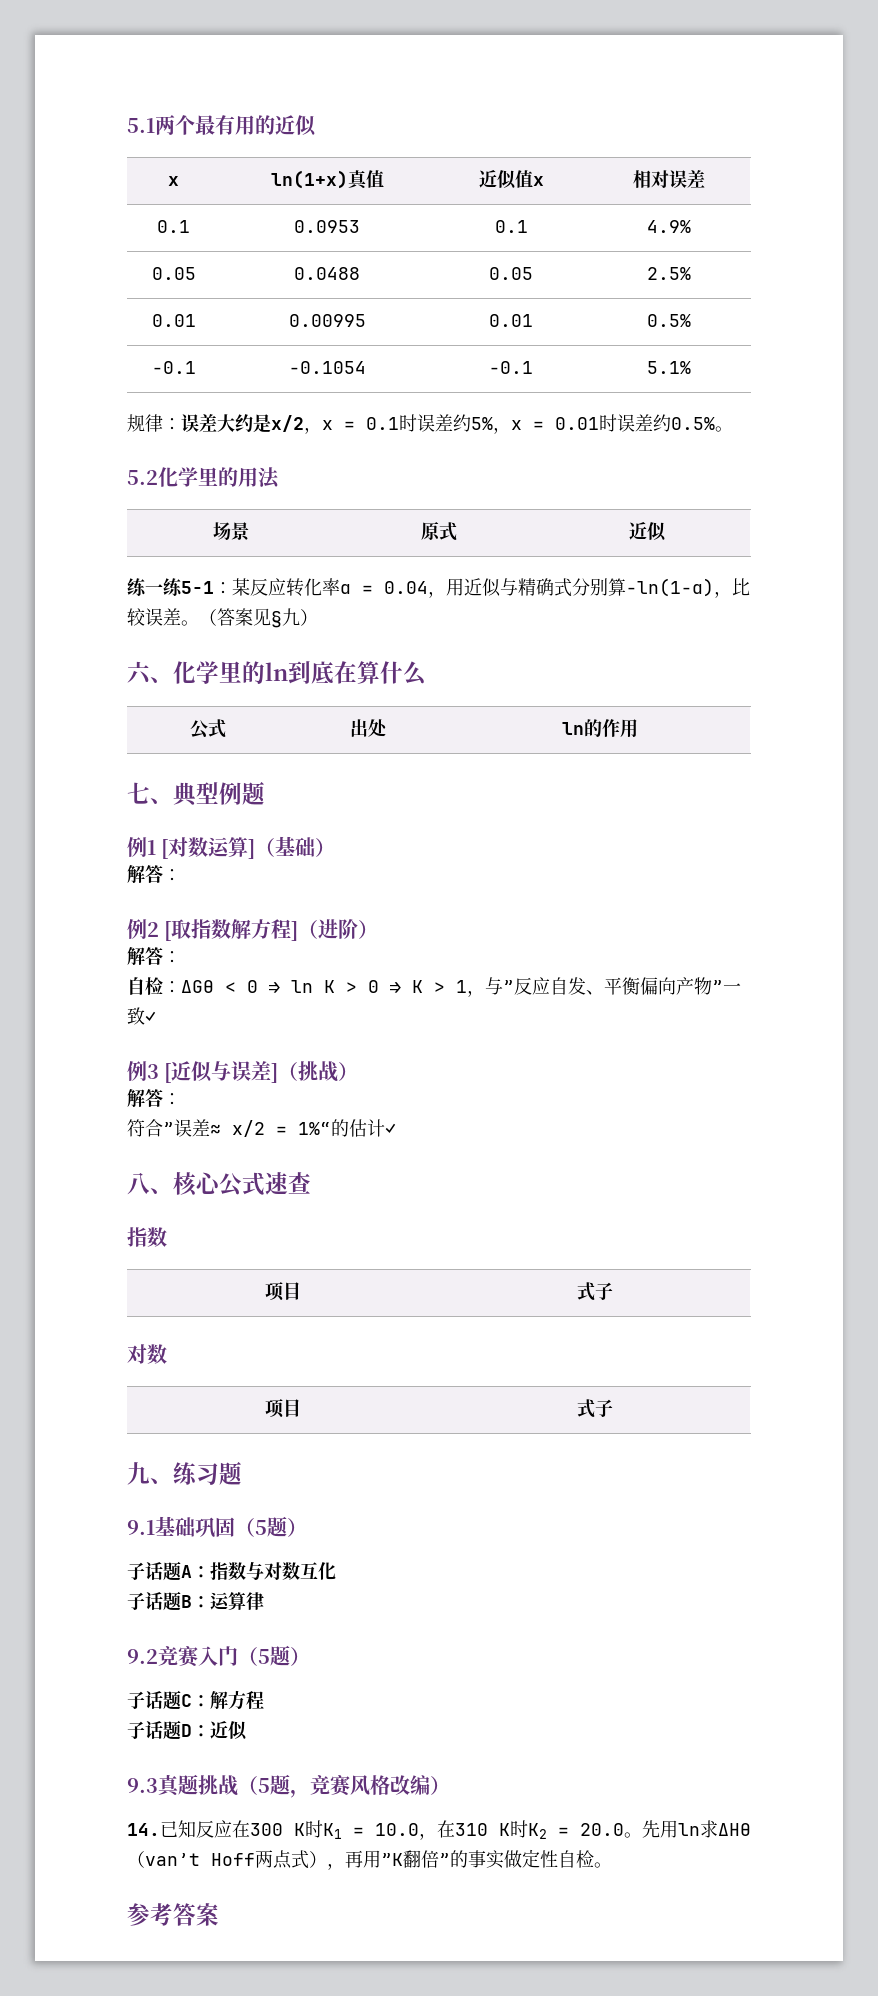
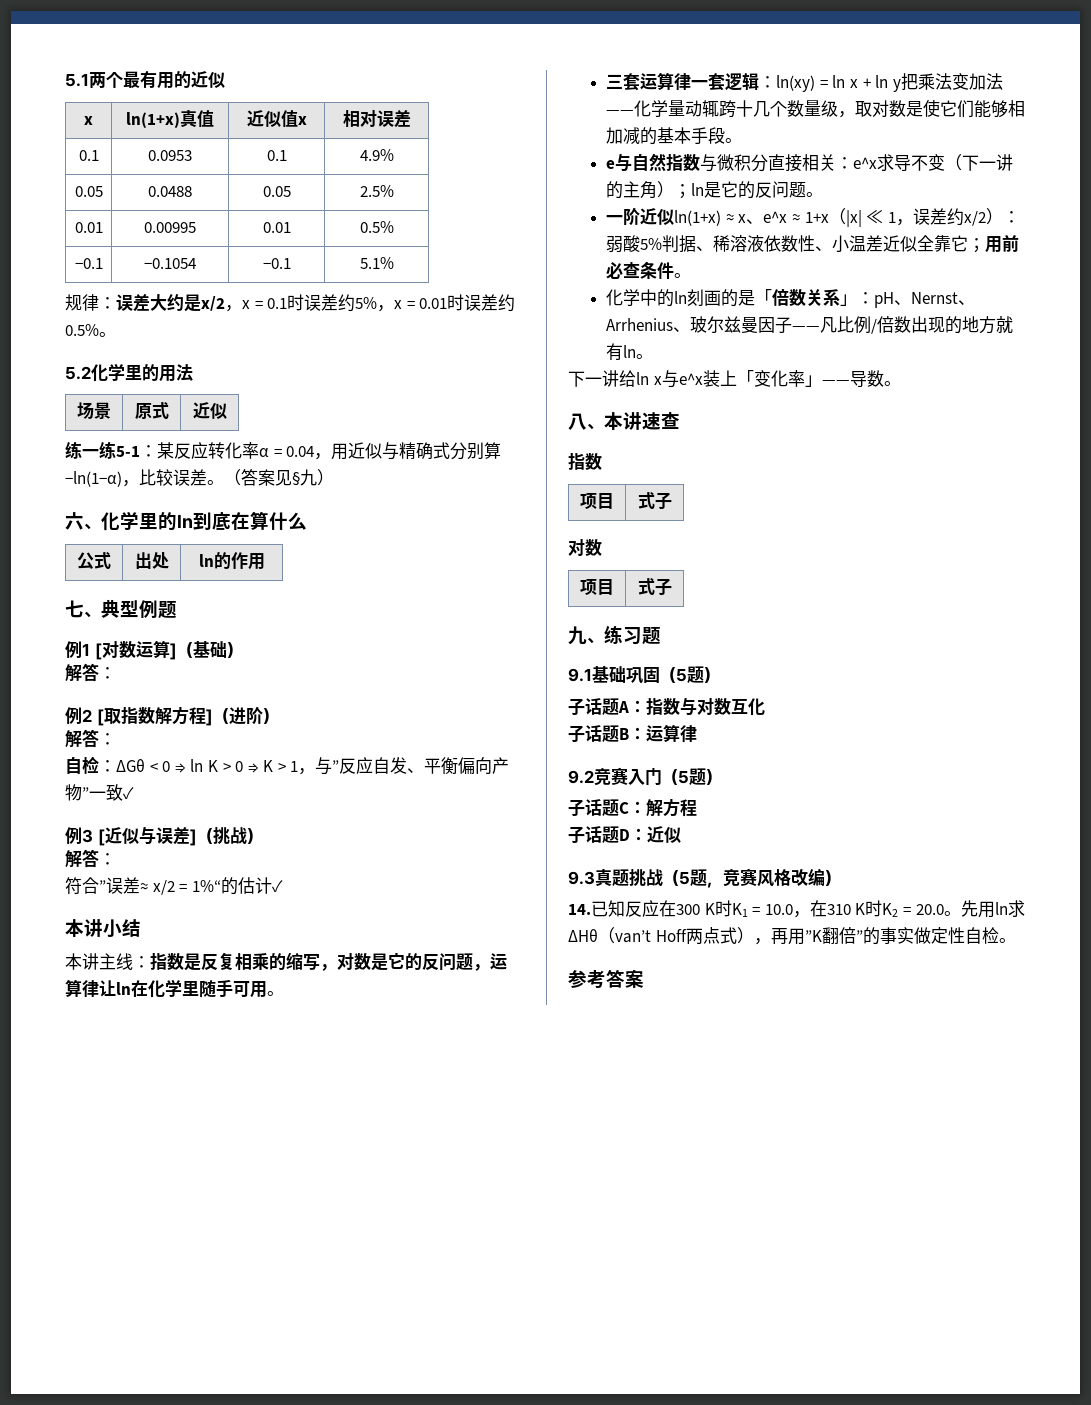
+ 本讲小结
+ 本讲主线：指数是反复相乘的缩写，对数是它的反问题，运算律让ln在化学里随手可用。
+ 三套运算律一套逻辑：ln(xy) = ln x + ln y把乘法变加法——化学量动辄跨十几个数量级，取对数是使它们能够相加减的基本手段。
+ e与自然指数与微积分直接相关：e^x求导不变（下一讲的主角）；ln是它的反问题。
+ 一阶近似ln(1+x) ≈ x、e^x ≈ 1+x（|x| ≪ 1，误差约x/2）：弱酸5%判据、稀溶液依数性、小温差近似全靠它；用前必查条件。
+ 化学中的ln刻画的是「倍数关系」：pH、Nernst、Arrhenius、玻尔兹曼因子——凡比例/倍数出现的地方就有ln。
+ 下一讲给ln x与e^x装上「变化率」——导数。
- 八、核心公式速查
+ 八、本讲速查

